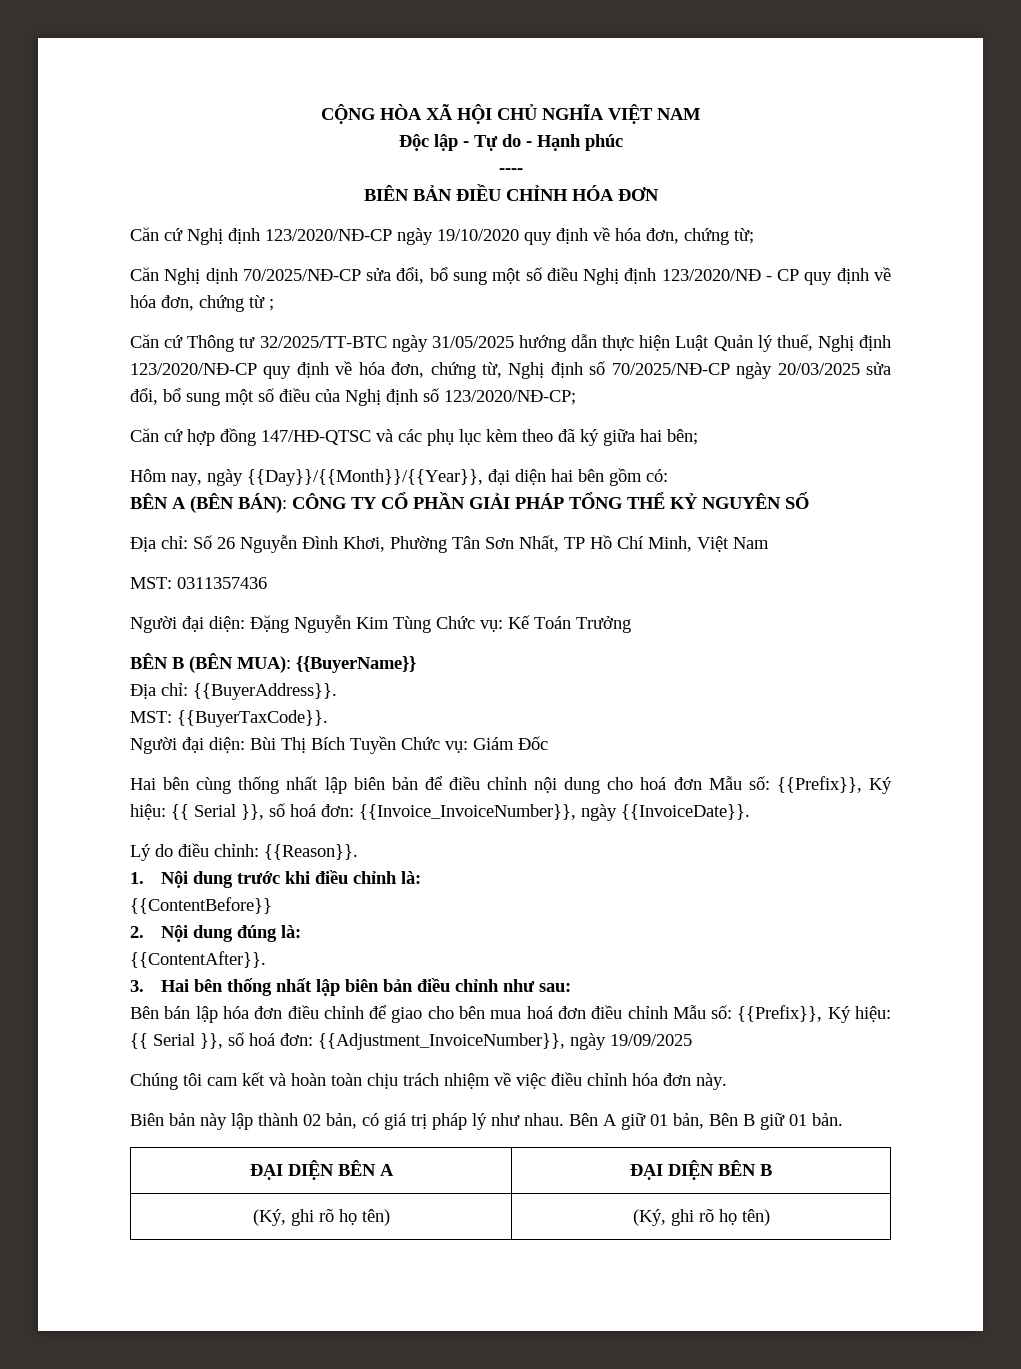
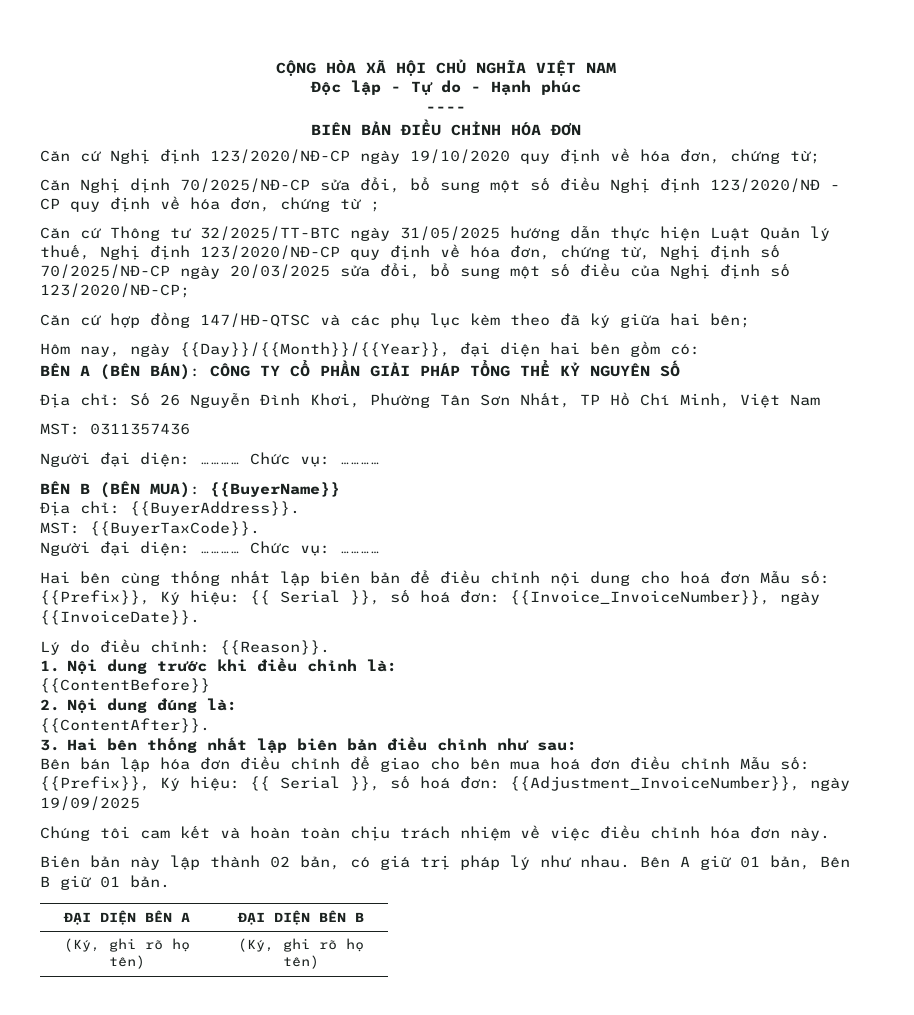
  MST: 0311357436
- Người đại diện: Đặng Nguyễn Kim Tùng Chức vụ: Kế Toán Trưởng
+ Người đại diện: ………… Chức vụ: …………
  MST: {{BuyerTaxCode}}.
- Người đại diện: Bùi Thị Bích Tuyền Chức vụ: Giám Đốc
+ Người đại diện: ………… Chức vụ: …………

